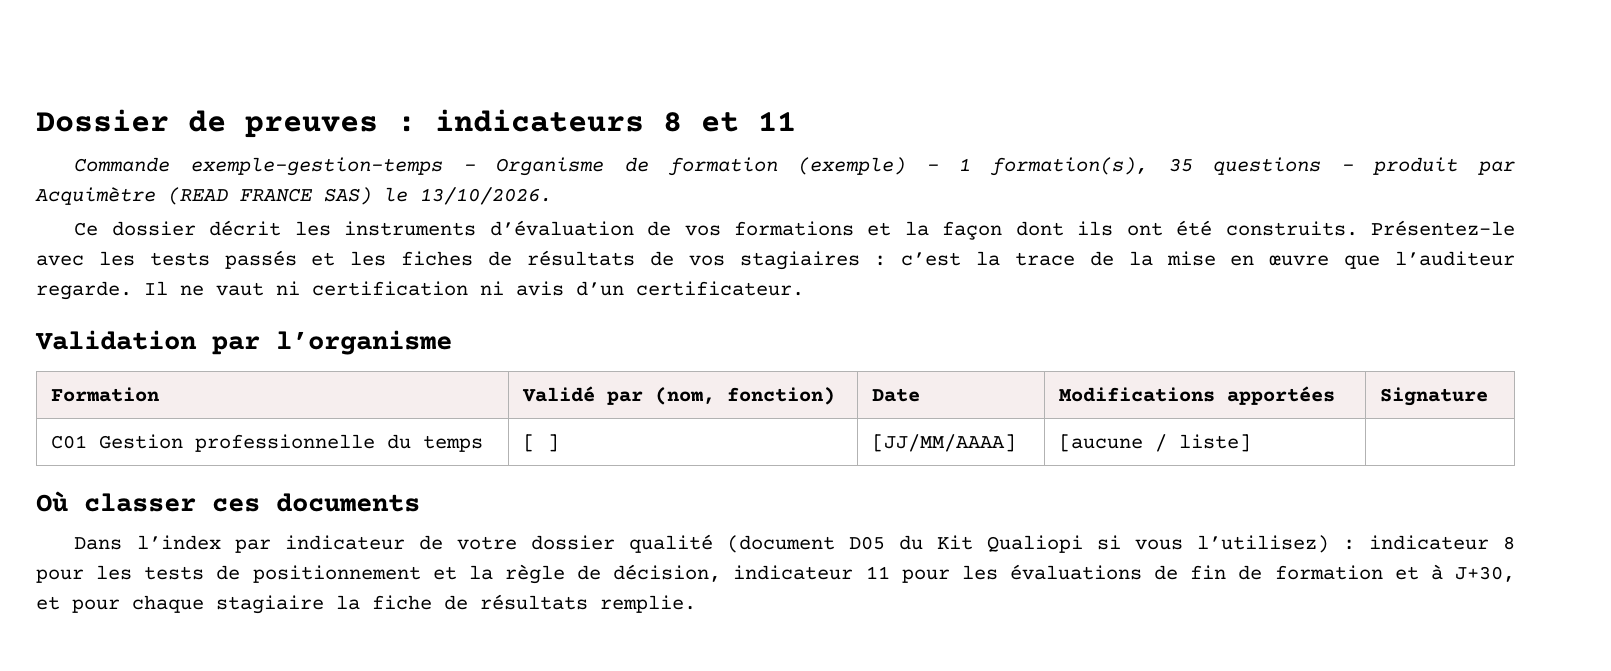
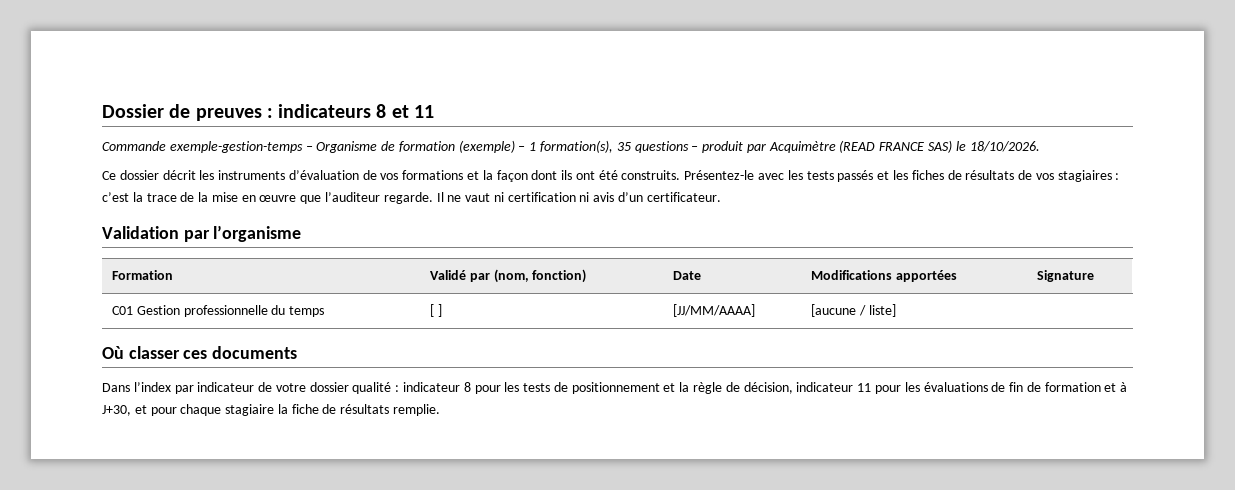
- Commande exemple-gestion-temps – Organisme de formation (exemple) – 1 formation(s), 35 questions – produit par Acquimètre (READ FRANCE SAS) le 13/10/2026.
+ Commande exemple-gestion-temps – Organisme de formation (exemple) – 1 formation(s), 35 questions – produit par Acquimètre (READ FRANCE SAS) le 18/10/2026.
- Dans l’index par indicateur de votre dossier qualité (document D05 du Kit Qualiopi si vous l’utilisez) : indicateur 8 pour les tests de positionnement et la règle de décision, indicateur 11 pour les évaluations de fin de formation et à J+30, et pour chaque stagiaire la fiche de résultats remplie.
+ Dans l’index par indicateur de votre dossier qualité : indicateur 8 pour les tests de positionnement et la règle de décision, indicateur 11 pour les évaluations de fin de formation et à J+30, et pour chaque stagiaire la fiche de résultats remplie.

